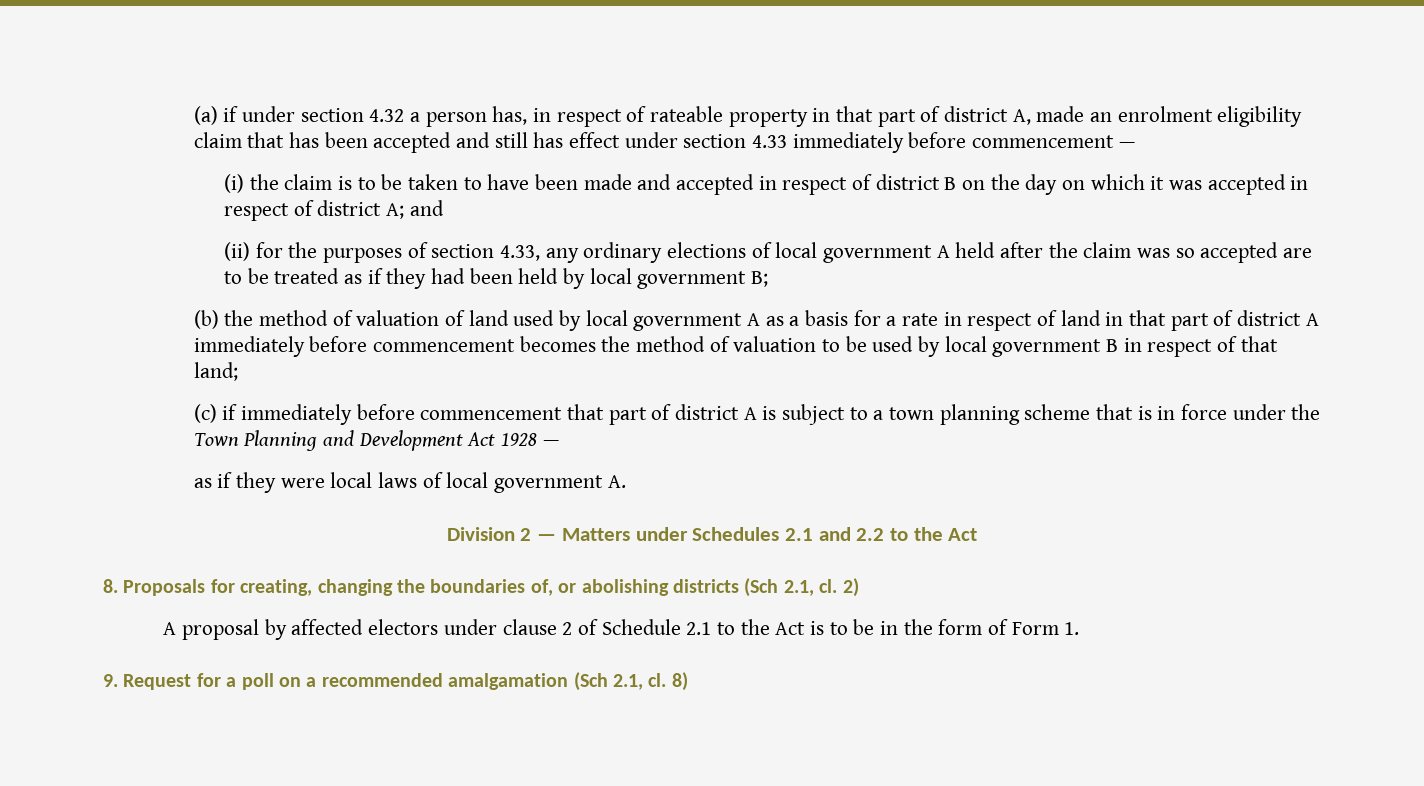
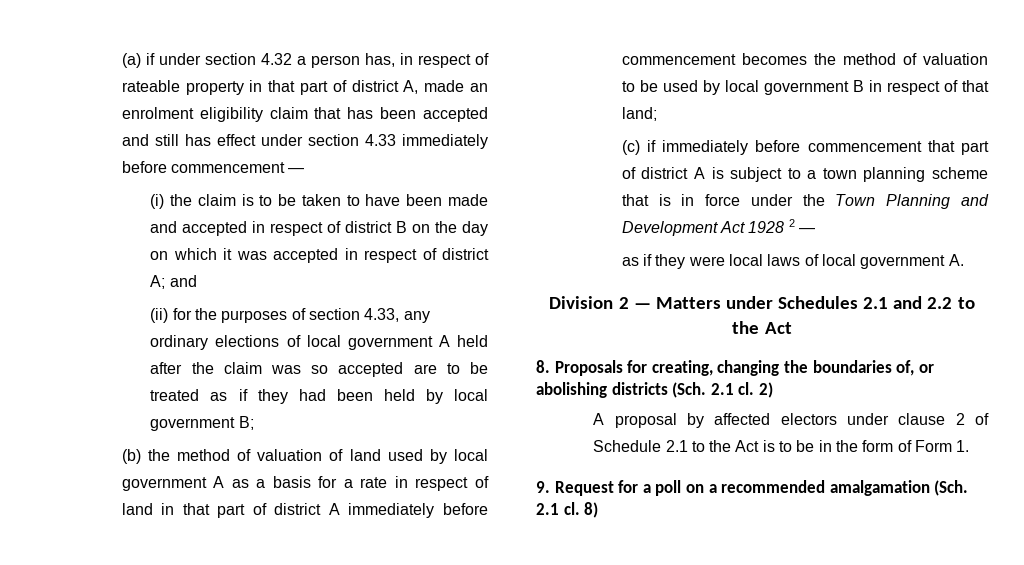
- (c) if immediately before commencement that part of district A is subject to a town planning scheme that is in force under the Town Planning and Development Act 1928 —
+ (c) if immediately before commencement that part of district A is subject to a town planning scheme that is in force under the Town Planning and Development Act 1928 2 —
- 8. Proposals for creating, changing the boundaries of, or abolishing districts (Sch 2.1, cl.
+ 8. Proposals for creating, changing the boundaries of, or abolishing districts (Sch. 2.1 cl.
- 9. Request for a poll on a recommended amalgamation (Sch 2.1, cl.
+ 9. Request for a poll on a recommended amalgamation (Sch. 2.1 cl.

